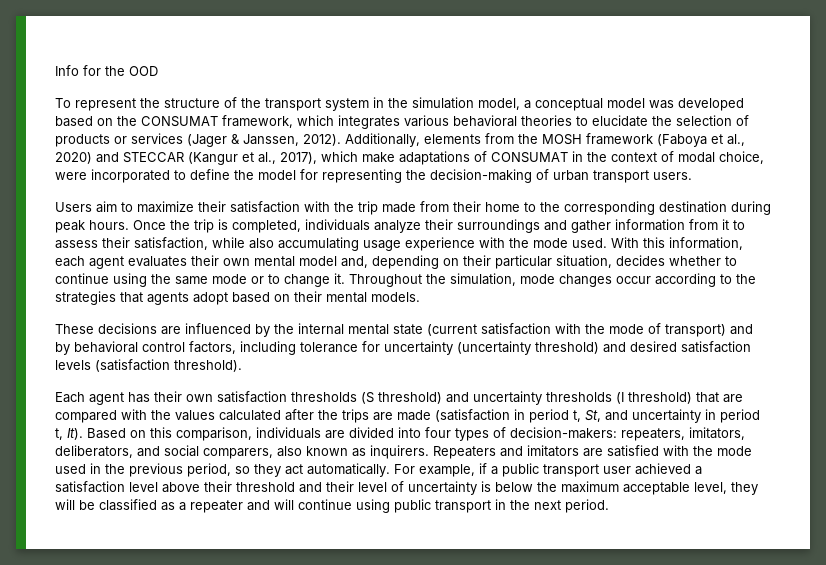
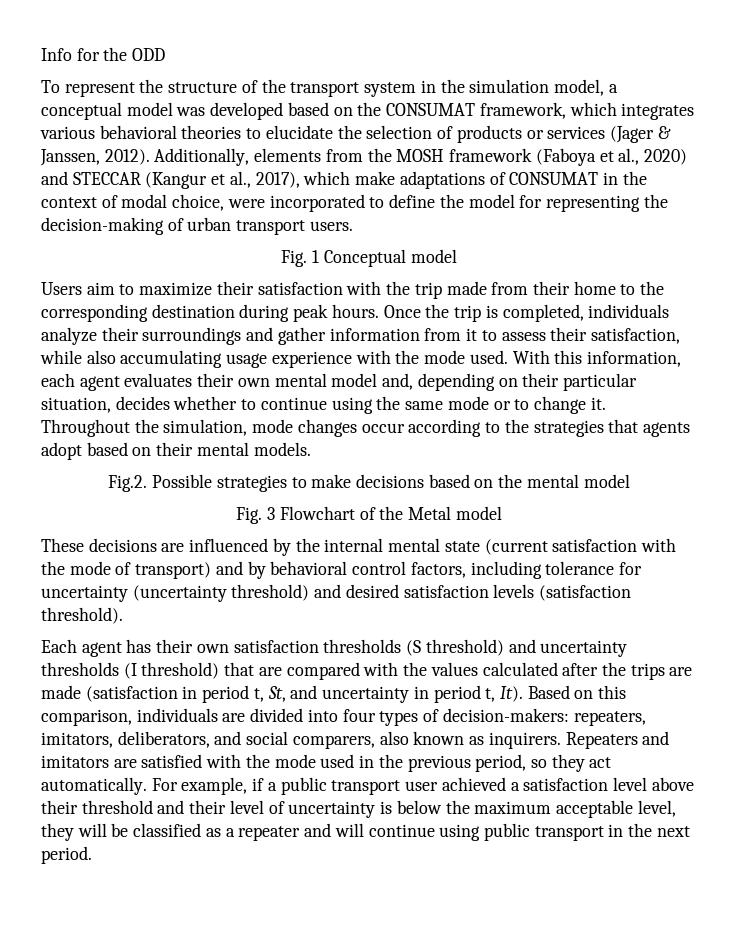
- Info for the OOD
+ Info for the ODD
+ Fig. 1 Conceptual model
+ Fig.2. Possible strategies to make decisions based on the mental model
+ Fig. 3 Flowchart of the Metal model

